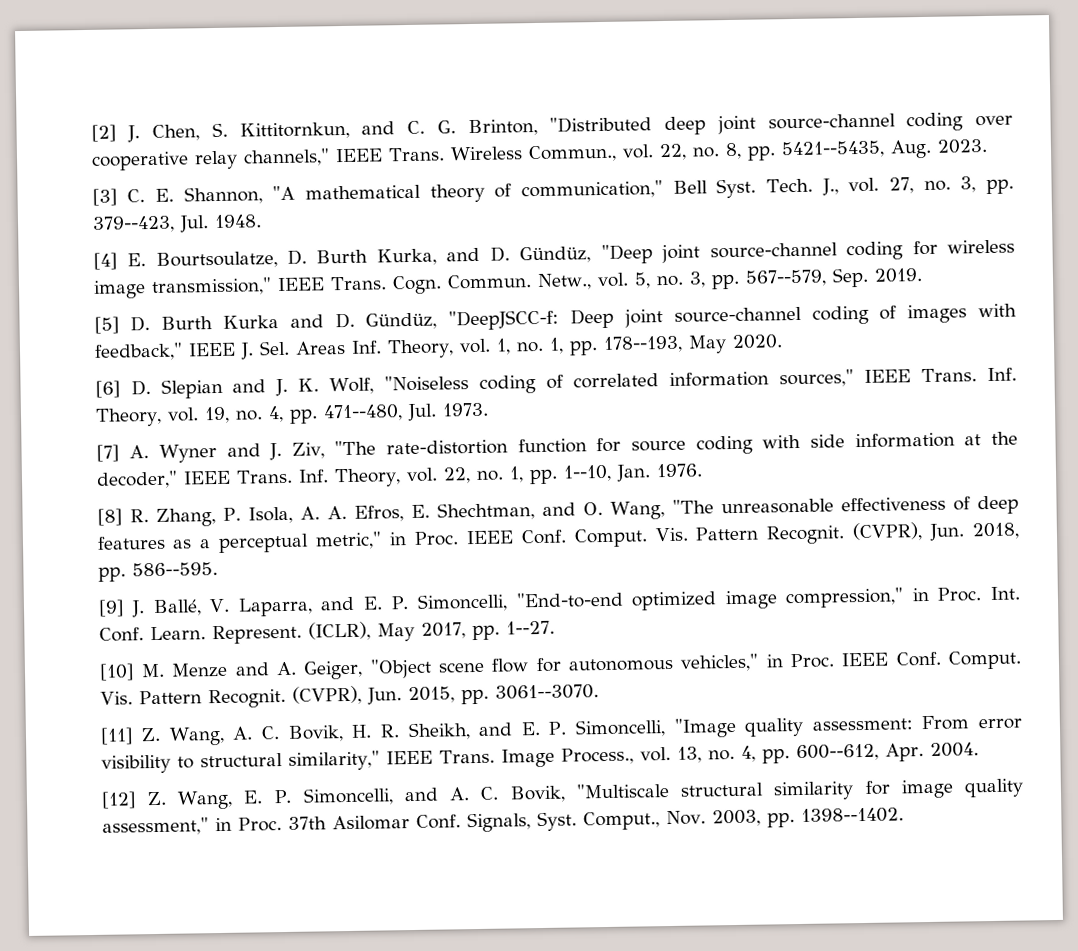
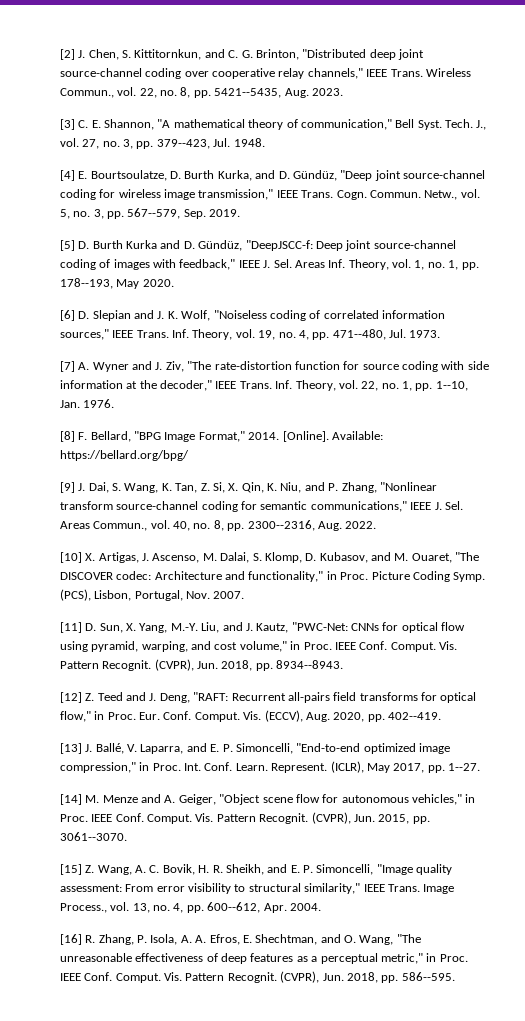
- [8] R. Zhang, P. Isola, A. A. Efros, E. Shechtman, and O. Wang, "The unreasonable effectiveness of deep features as a perceptual metric," in Proc.
+ [8] F. Bellard, "BPG Image Format," 2014. [Online]. Available: https://bellard.org/bpg/
+ [9] J. Dai, S. Wang, K. Tan, Z. Si, X. Qin, K. Niu, and P. Zhang, "Nonlinear transform source-channel coding for semantic communications," IEEE J. Sel. Areas Commun., vol. 40, no. 8, pp. 2300--2316, Aug. 2022.
+ [10] X. Artigas, J. Ascenso, M. Dalai, S. Klomp, D. Kubasov, and M. Ouaret, "The DISCOVER codec: Architecture and functionality," in Proc. Picture Coding Symp. (PCS), Lisbon, Portugal, Nov. 2007.
+ [11] D. Sun, X. Yang, M.-Y. Liu, and J. Kautz, "PWC-Net: CNNs for optical flow using pyramid, warping, and cost volume," in Proc. IEEE Conf. Comput. Vis. Pattern Recognit. (CVPR), Jun. 2018, pp. 8934--8943.
+ [12] Z. Teed and J. Deng, "RAFT: Recurrent all-pairs field transforms for optical flow," in Proc. Eur. Conf. Comput. Vis. (ECCV), Aug. 2020, pp. 402--419.
+ [13] J. Ballé, V. Laparra, and E. P. Simoncelli, "End-to-end optimized image compression," in Proc. Int. Conf. Learn. Represent. (ICLR), May 2017, pp. 1--27.
+ [14] M. Menze and A. Geiger, "Object scene flow for autonomous vehicles," in Proc. IEEE Conf. Comput. Vis. Pattern Recognit. (CVPR), Jun. 2015, pp. 3061--3070.
+ [15] Z. Wang, A. C. Bovik, H. R. Sheikh, and E. P. Simoncelli, "Image quality assessment: From error visibility to structural similarity," IEEE Trans. Image Process., vol. 13, no. 4, pp. 600--612, Apr. 2004.
+ [16] R. Zhang, P. Isola, A. A. Efros, E. Shechtman, and O. Wang, "The unreasonable effectiveness of deep features as a perceptual metric," in Proc.
- [9] J. Ballé, V. Laparra, and E. P. Simoncelli, "End-to-end optimized image compression," in Proc. Int. Conf. Learn. Represent. (ICLR), May 2017, pp. 1--27.
- [10] M. Menze and A. Geiger, "Object scene flow for autonomous vehicles," in Proc. IEEE Conf. Comput. Vis. Pattern Recognit. (CVPR), Jun. 2015, pp. 3061--3070.
- [11] Z. Wang, A. C. Bovik, H. R. Sheikh, and E. P. Simoncelli, "Image quality assessment: From error visibility to structural similarity," IEEE Trans. Image Process., vol. 13, no. 4, pp. 600--612, Apr. 2004.
- [12] Z. Wang, E. P. Simoncelli, and A. C. Bovik, "Multiscale structural similarity for image quality assessment," in Proc. 37th Asilomar Conf. Signals, Syst. Comput., Nov. 2003, pp. 1398--1402.

